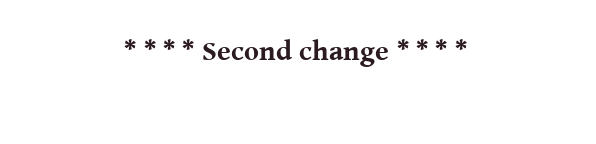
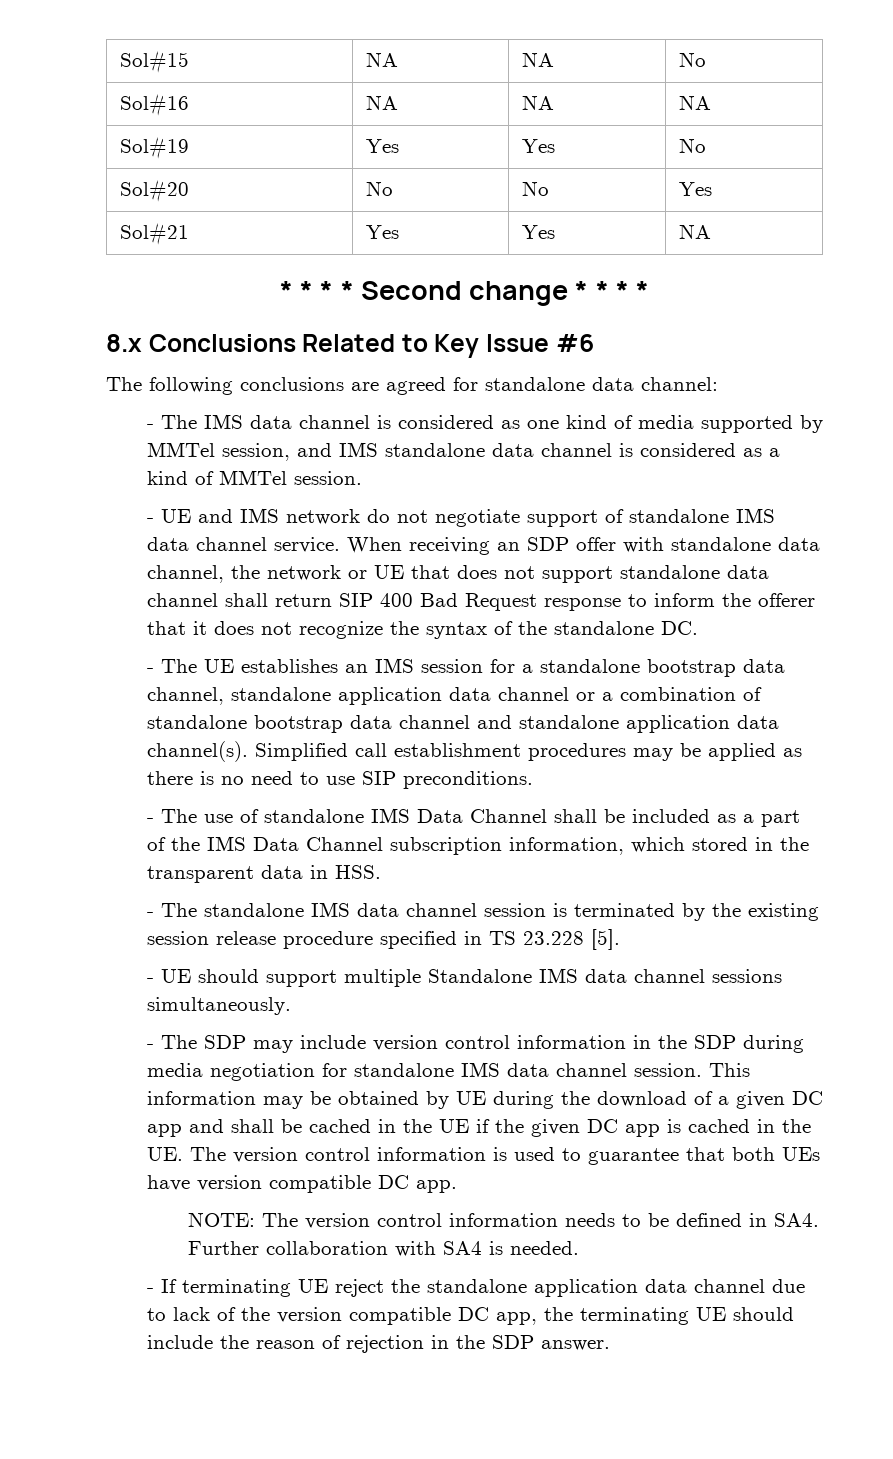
+ Sol#15 | NA | NA | No
+ Sol#16 | NA | NA | NA
+ Sol#19 | Yes | Yes | No
+ Sol#20 | No | No | Yes
+ Sol#21 | Yes | Yes | NA
+ 8.x Conclusions Related to Key Issue #6
+ The following conclusions are agreed for standalone data channel:
+ - The IMS data channel is considered as one kind of media supported by MMTel session, and IMS standalone data channel is considered as a kind of MMTel session.
+ - UE and IMS network do not negotiate support of standalone IMS data channel service. When receiving an SDP offer with standalone data channel, the network or UE that does not support standalone data channel shall return SIP 400 Bad Request response to inform the offerer that it does not recognize the syntax of the standalone DC.
+ - The UE establishes an IMS session for a standalone bootstrap data channel, standalone application data channel or a combination of standalone bootstrap data channel and standalone application data channel(s). Simplified call establishment procedures may be applied as there is no need to use SIP preconditions.
+ - The use of standalone IMS Data Channel shall be included as a part of the IMS Data Channel subscription information, which stored in the transparent data in HSS.
+ - The standalone IMS data channel session is terminated by the existing session release procedure specified in TS 23.228 [5].
+ - UE should support multiple Standalone IMS data channel sessions simultaneously.
+ - The SDP may include version control information in the SDP during media negotiation for standalone IMS data channel session. This information may be obtained by UE during the download of a given DC app and shall be cached in the UE if the given DC app is cached in the UE. The version control information is used to guarantee that both UEs have version compatible DC app.
+ NOTE: The version control information needs to be defined in SA4. Further collaboration with SA4 is needed.
+ - If terminating UE reject the standalone application data channel due to lack of the version compatible DC app, the terminating UE should include the reason of rejection in the SDP answer.

